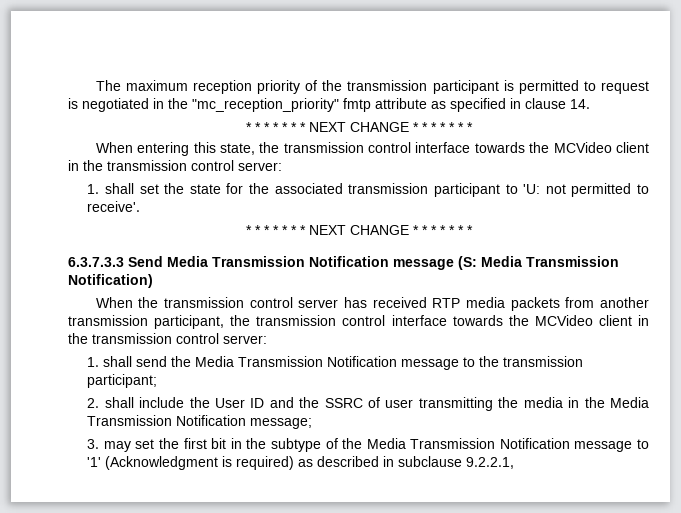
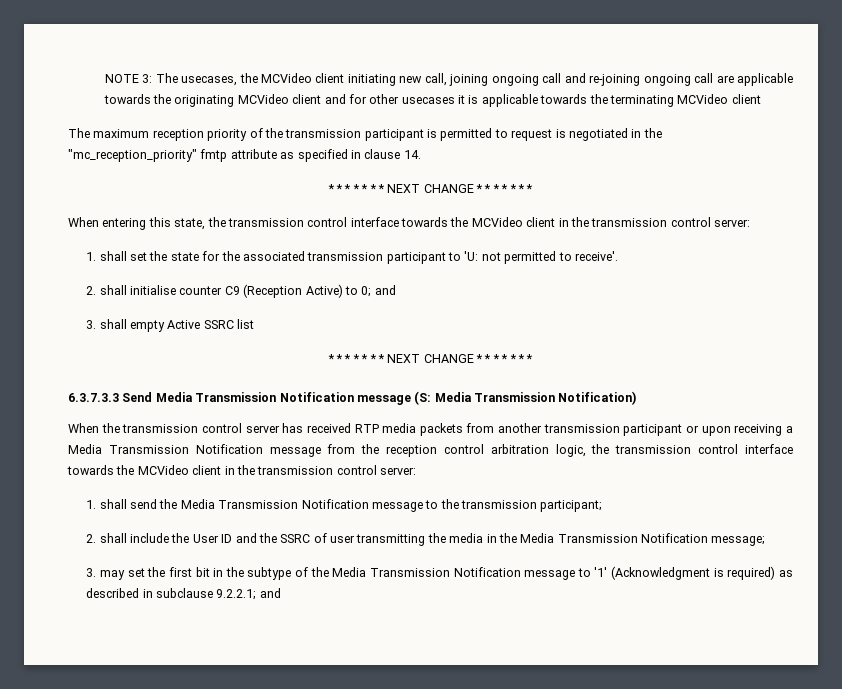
+ NOTE 3: The usecases, the MCVideo client initiating new call, joining ongoing call and re-joining ongoing call are applicable towards the originating MCVideo client and for other usecases it is applicable towards the terminating MCVideo client
+ 2. shall initialise counter C9 (Reception Active) to 0; and
+ 3. shall empty Active SSRC list
- When the transmission control server has received RTP media packets from another transmission participant, the transmission control interface towards the MCVideo client in the transmission control server:
+ When the transmission control server has received RTP media packets from another transmission participant or upon receiving a Media Transmission Notification message from the reception control arbitration logic, the transmission control interface towards the MCVideo client in the transmission control server:
- 3. may set the first bit in the subtype of the Media Transmission Notification message to '1' (Acknowledgment is required) as described in subclause 9.2.2.1,
+ 3. may set the first bit in the subtype of the Media Transmission Notification message to '1' (Acknowledgment is required) as described in subclause 9.2.2.1; and

